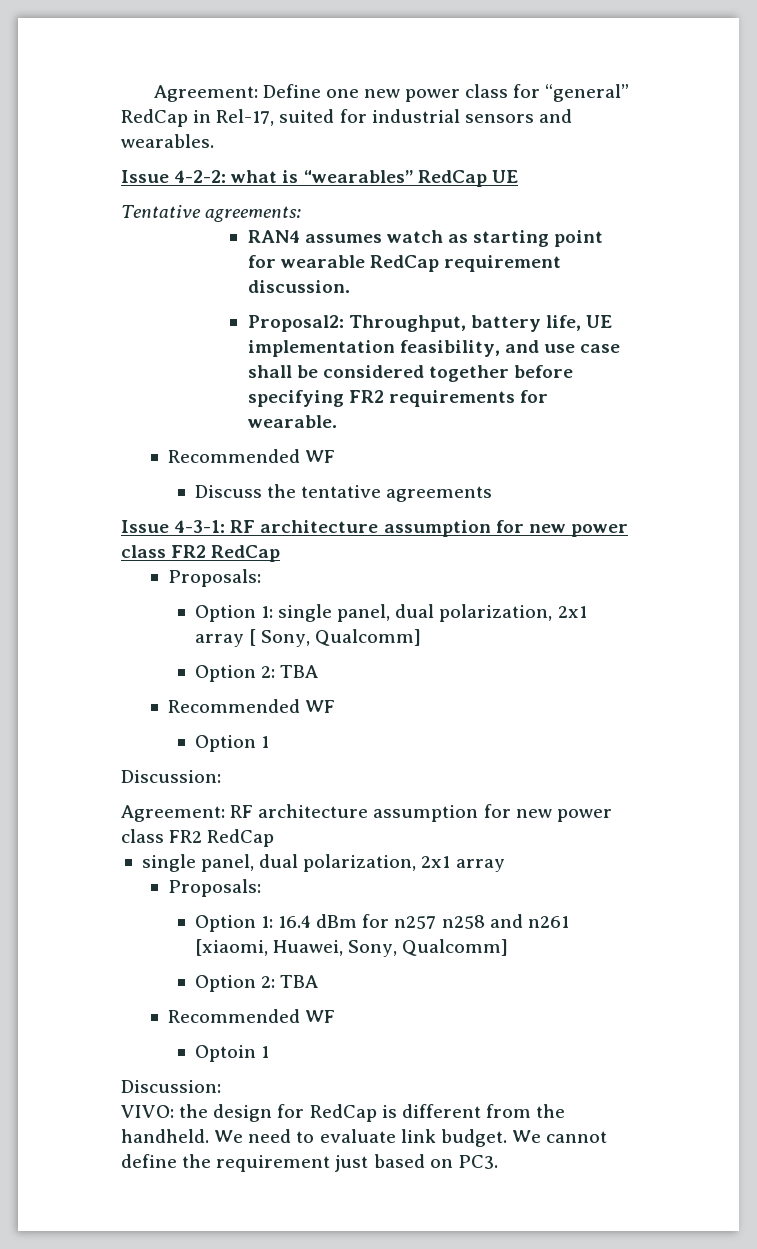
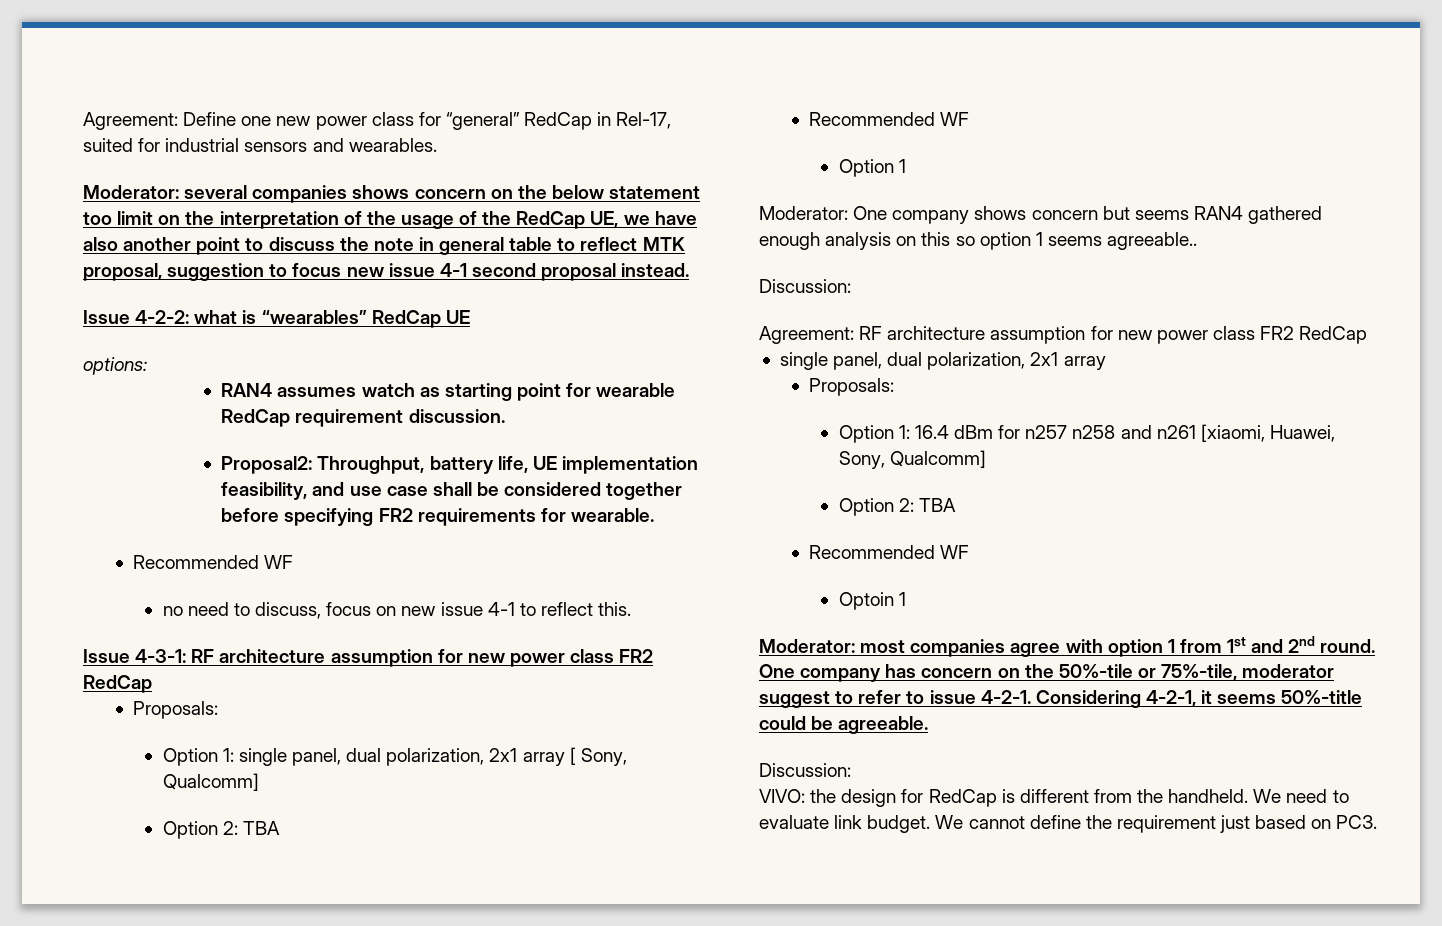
+ Moderator: several companies shows concern on the below statement too limit on the interpretation of the usage of the RedCap UE, we have also another point to discuss the note in general table to reflect MTK proposal, suggestion to focus new issue 4-1 second proposal instead.
- Tentative agreements:
+ options:
- Discuss the tentative agreements
+ no need to discuss, focus on new issue 4-1 to reflect this.
+ Moderator: One company shows concern but seems RAN4 gathered enough analysis on this so option 1 seems agreeable..
+ Moderator: most companies agree with option 1 from 1st and 2nd round. One company has concern on the 50%-tile or 75%-tile, moderator suggest to refer to issue 4-2-1. Considering 4-2-1, it seems 50%-title could be agreeable.

